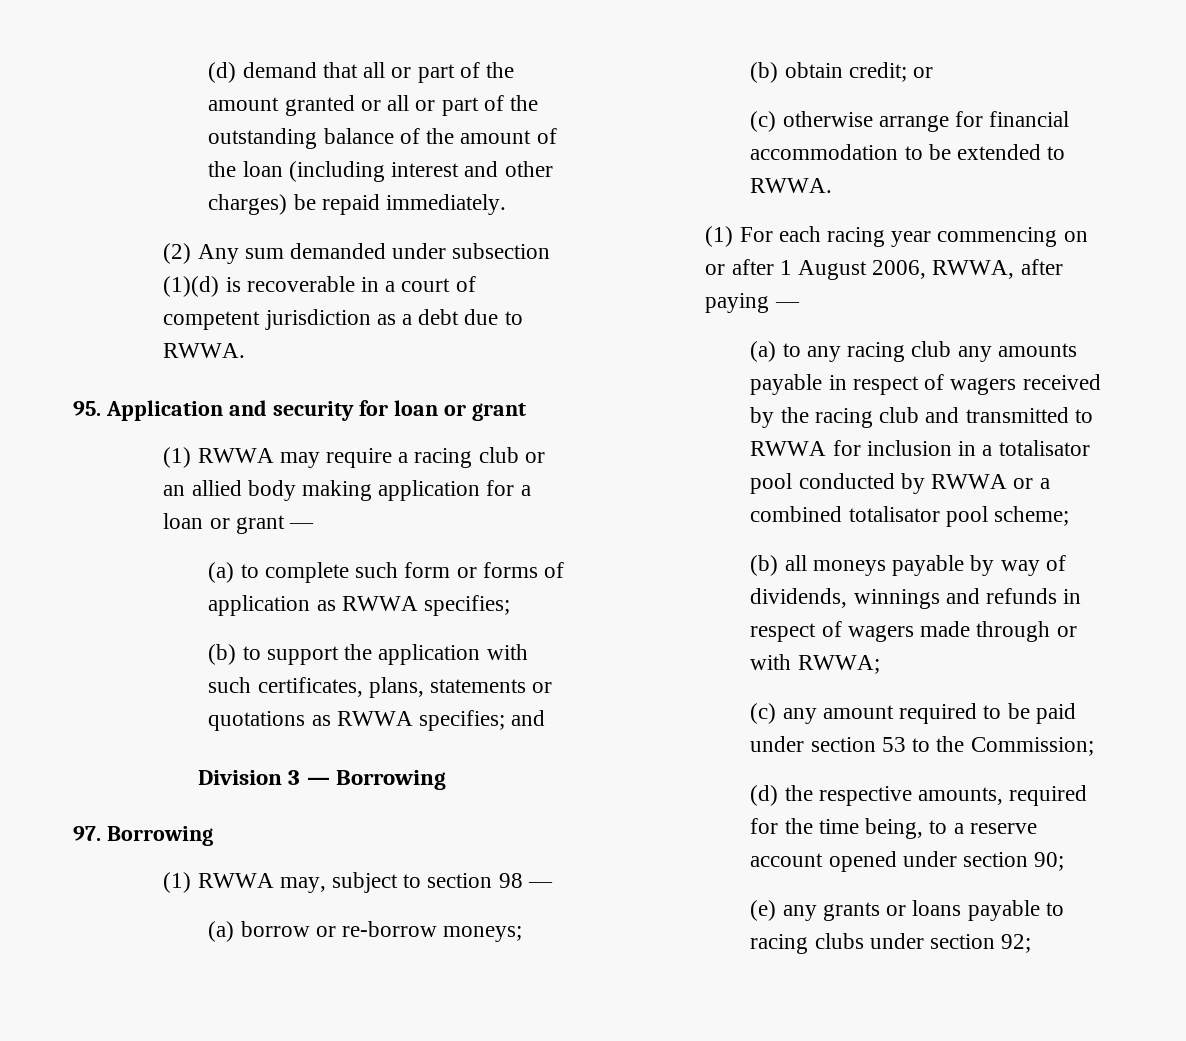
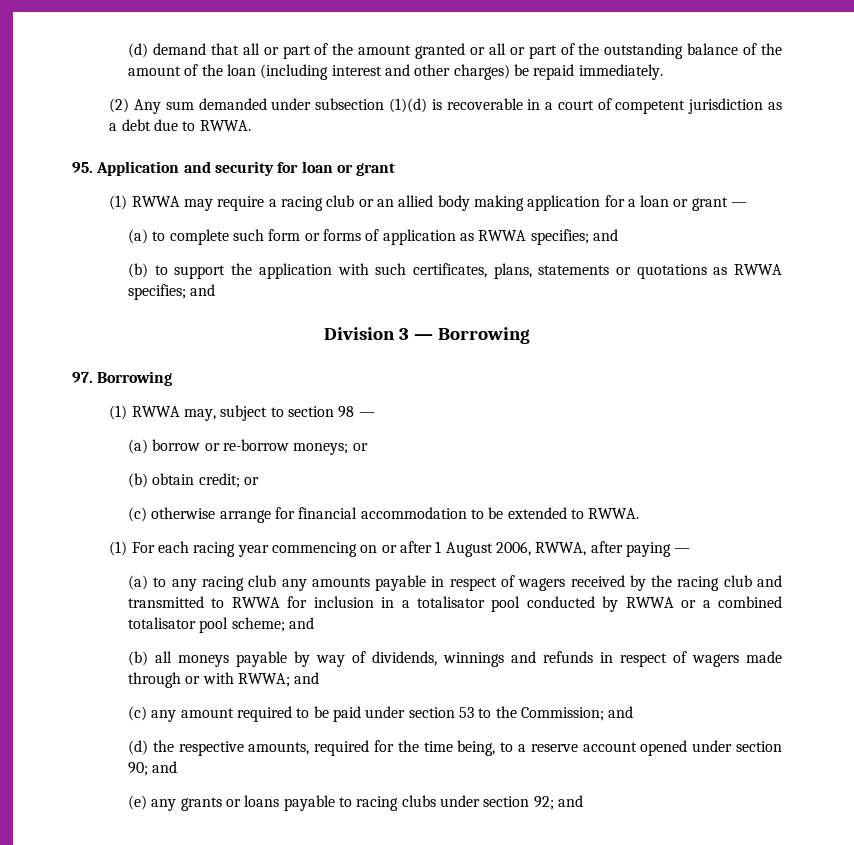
- (a) to complete such form or forms of application as RWWA specifies;
+ (a) to complete such form or forms of application as RWWA specifies; and
- (a) borrow or re-borrow moneys;
+ (a) borrow or re-borrow moneys; or
- (a) to any racing club any amounts payable in respect of wagers received by the racing club and transmitted to RWWA for inclusion in a totalisator pool conducted by RWWA or a combined totalisator pool scheme;
+ (a) to any racing club any amounts payable in respect of wagers received by the racing club and transmitted to RWWA for inclusion in a totalisator pool conducted by RWWA or a combined totalisator pool scheme; and
- (b) all moneys payable by way of dividends, winnings and refunds in respect of wagers made through or with RWWA;
+ (b) all moneys payable by way of dividends, winnings and refunds in respect of wagers made through or with RWWA; and
- (c) any amount required to be paid under section 53 to the Commission;
+ (c) any amount required to be paid under section 53 to the Commission; and
- (d) the respective amounts, required for the time being, to a reserve account opened under section 90;
+ (d) the respective amounts, required for the time being, to a reserve account opened under section 90; and
- (e) any grants or loans payable to racing clubs under section 92;
+ (e) any grants or loans payable to racing clubs under section 92; and

